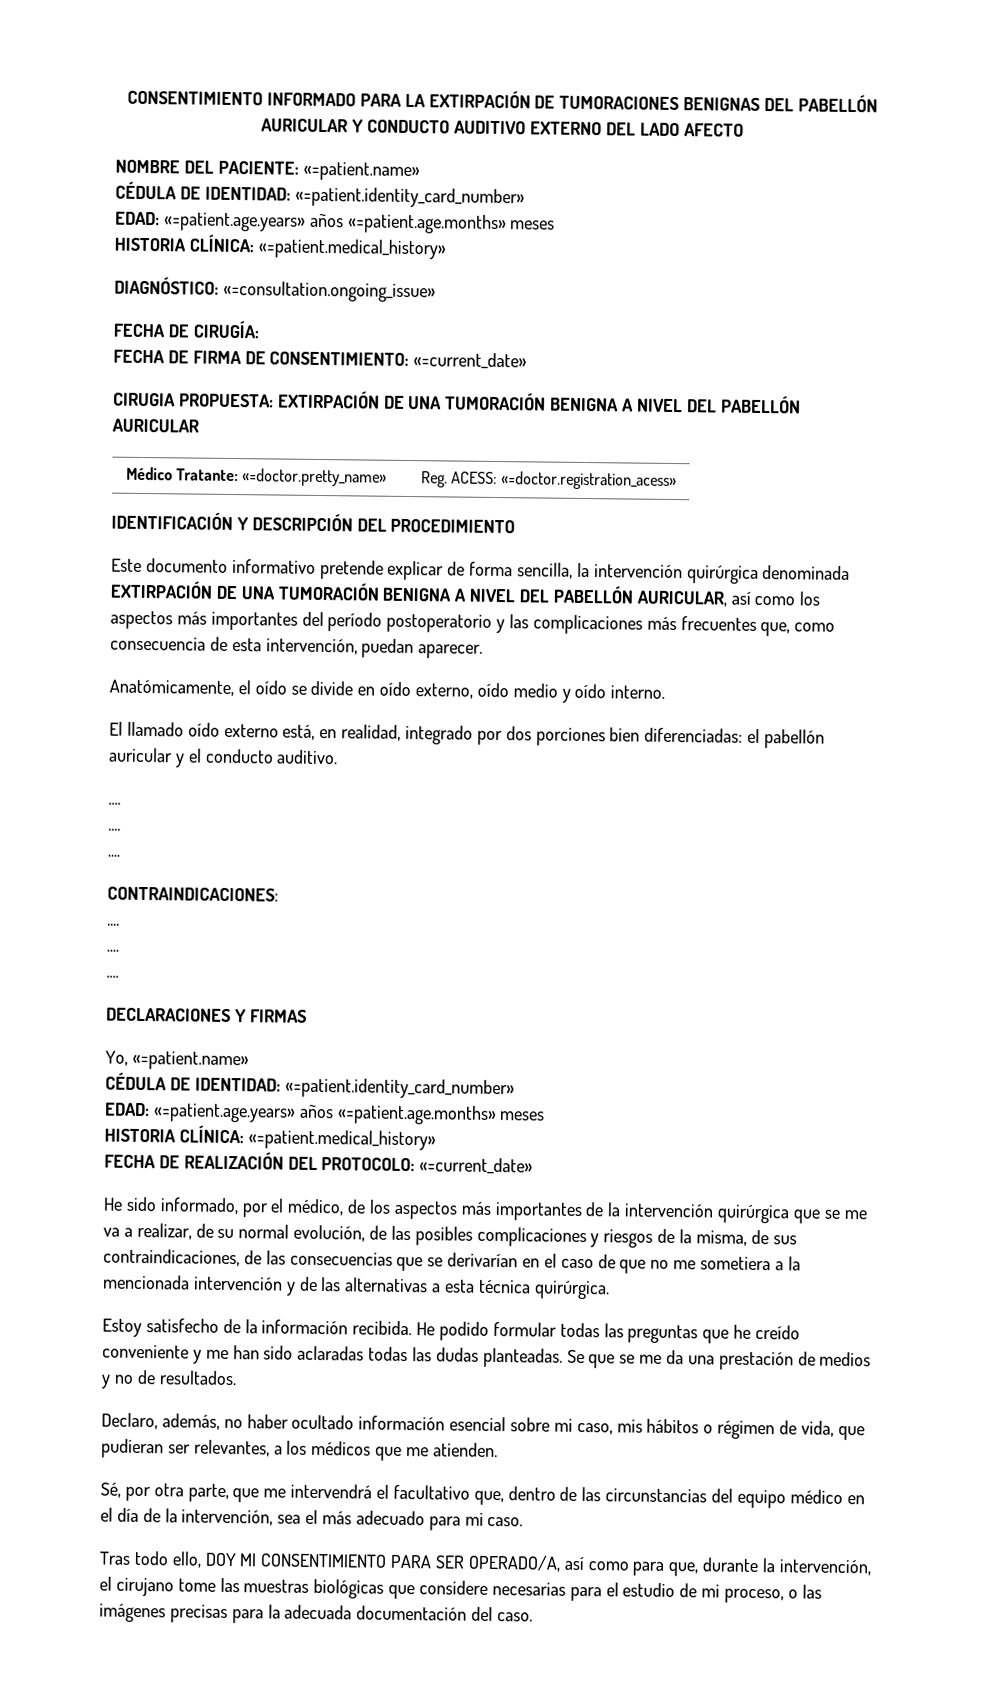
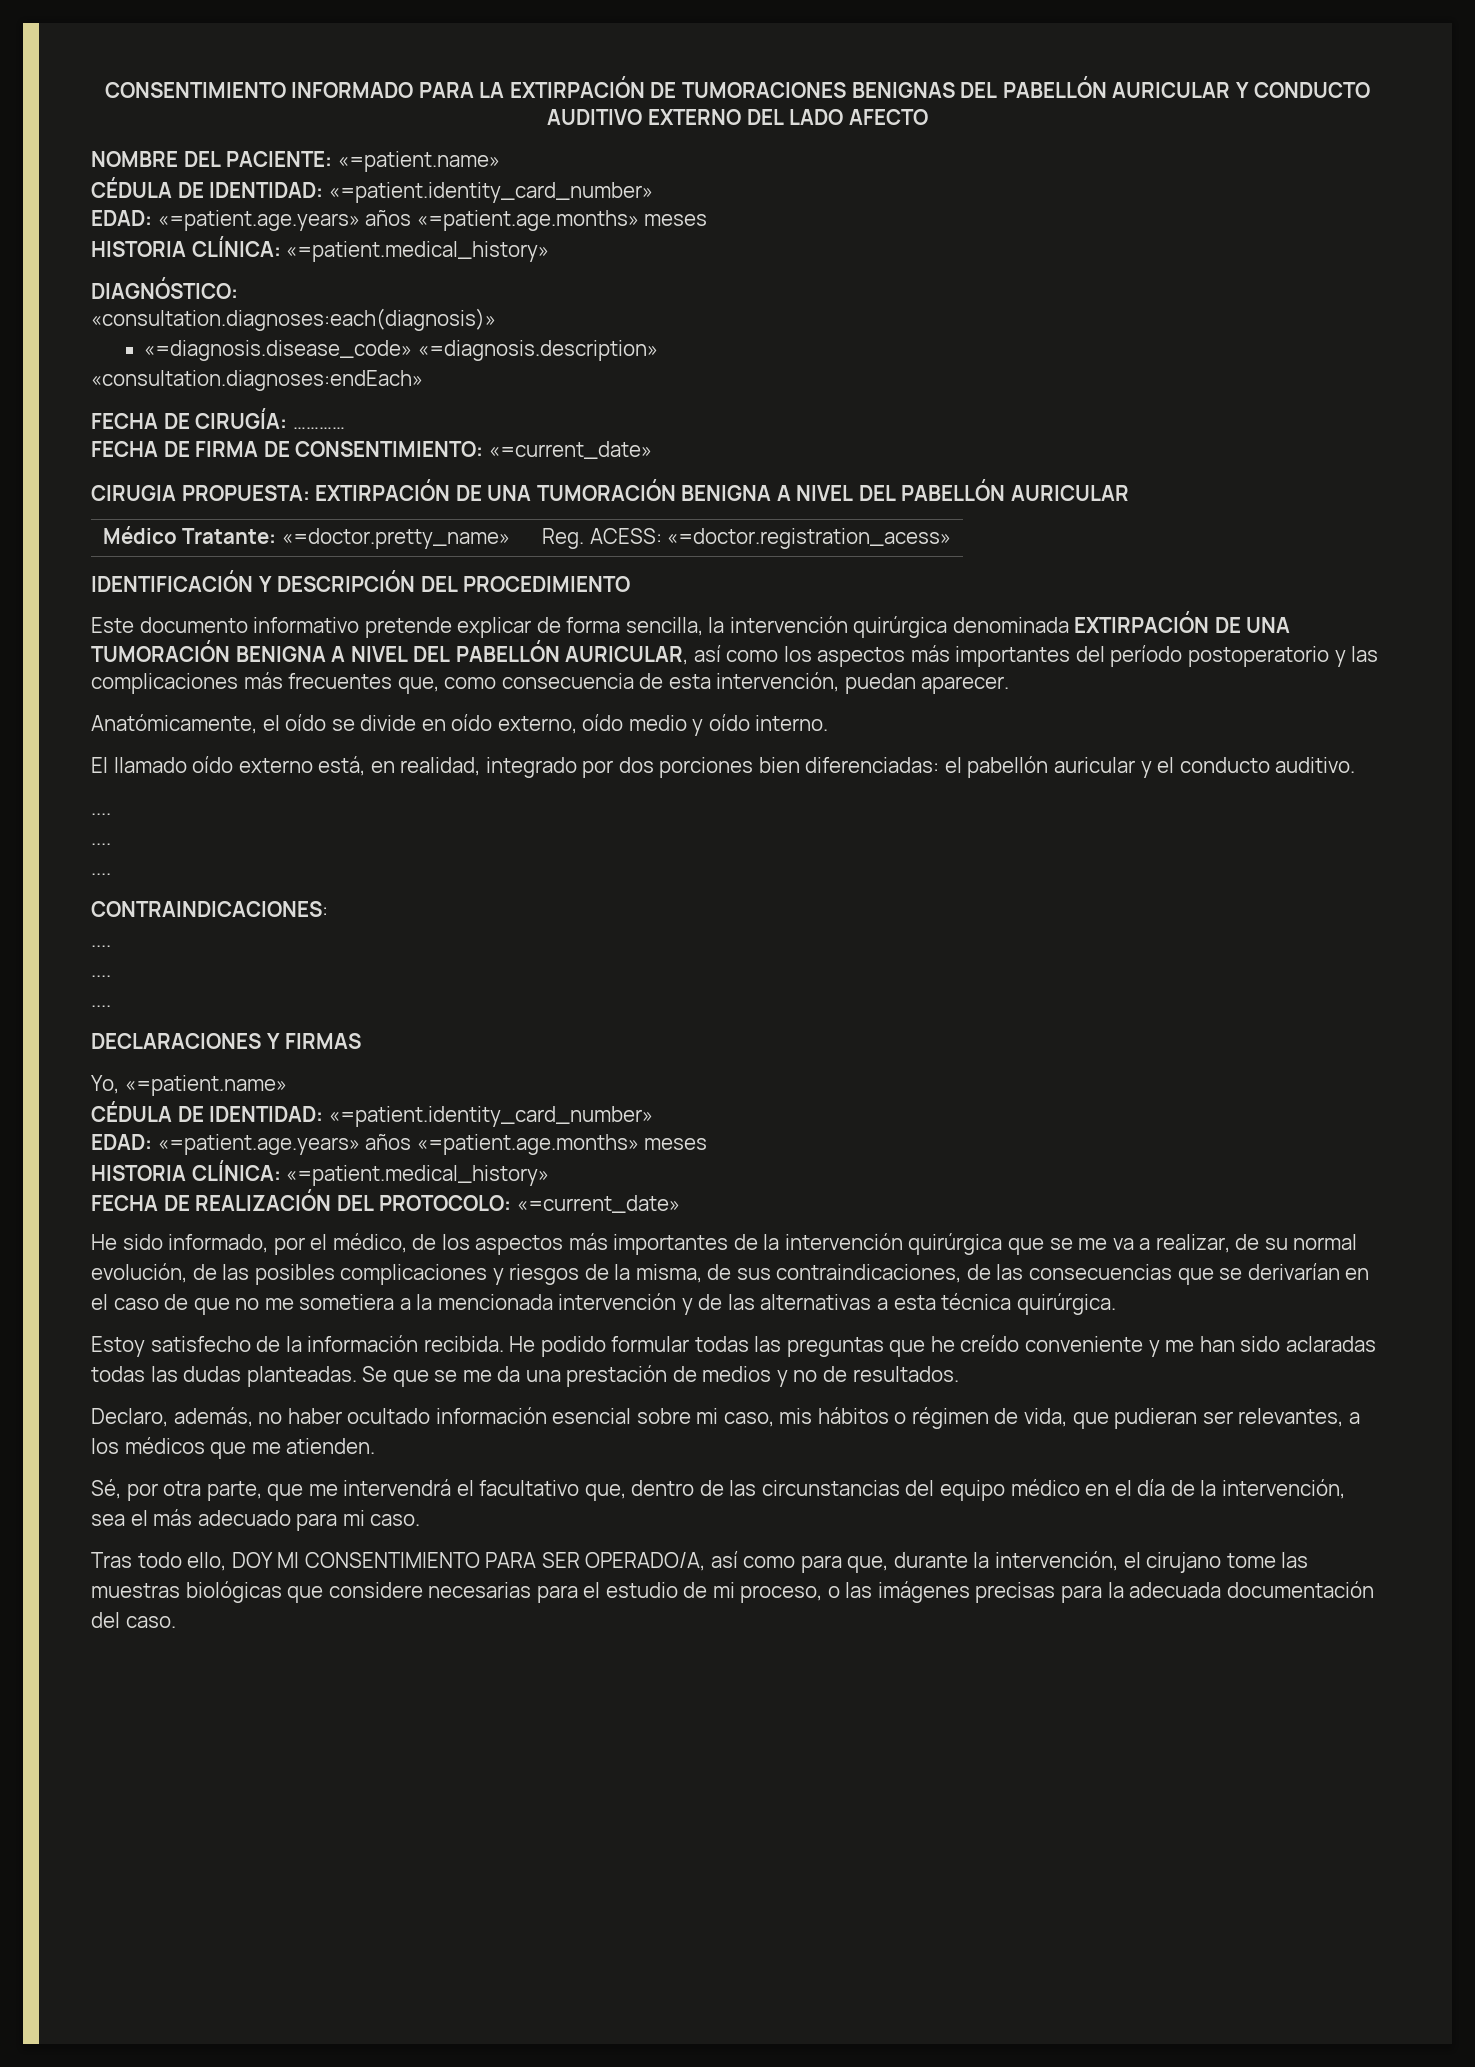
- DIAGNÓSTICO: «=consultation.ongoing_issue»
+ DIAGNÓSTICO:
+ «consultation.diagnoses:each(diagnosis)»
+ «=diagnosis.disease_code» «=diagnosis.description»
+ «consultation.diagnoses:endEach»
- FECHA DE CIRUGÍA:
+ FECHA DE CIRUGÍA: …………

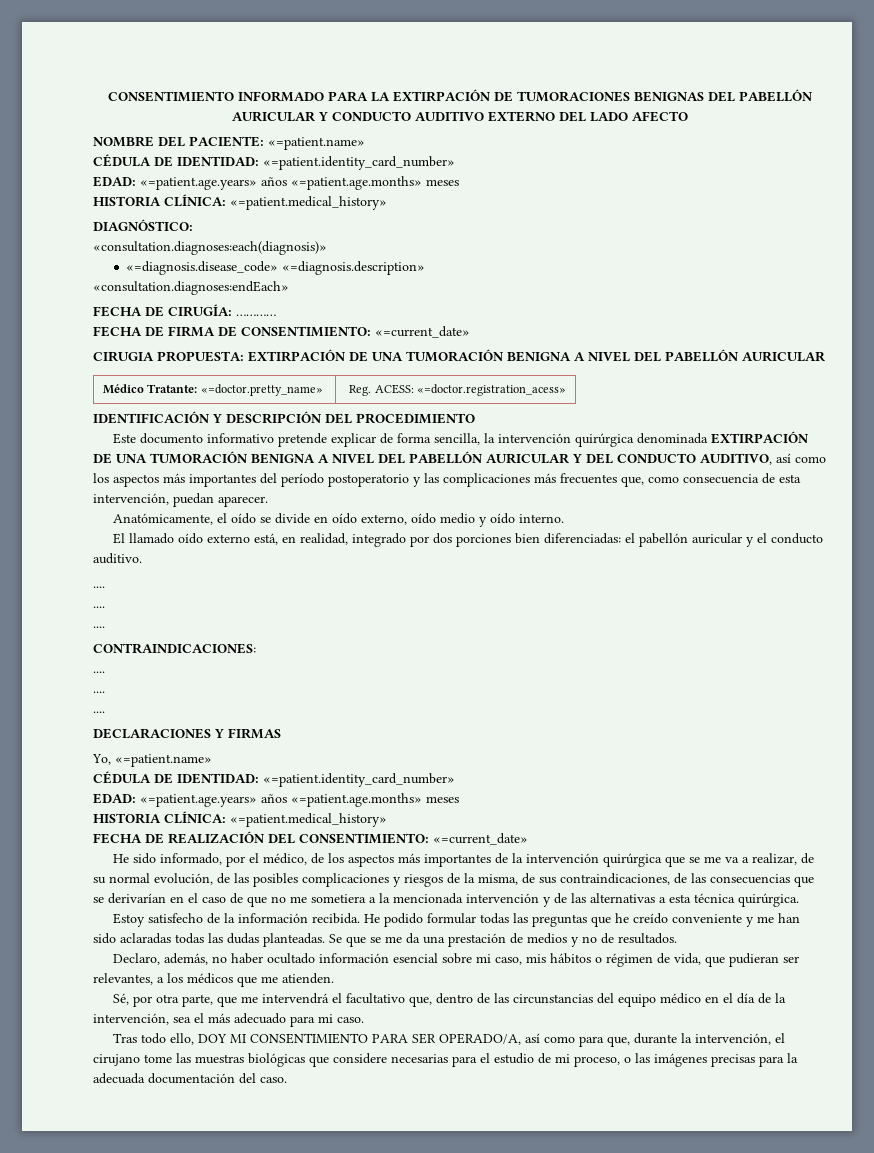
- Este documento informativo pretende explicar de forma sencilla, la intervención quirúrgica denominada EXTIRPACIÓN DE UNA TUMORACIÓN BENIGNA A NIVEL DEL PABELLÓN AURICULAR, así como los aspectos más importantes del período postoperatorio y las complicaciones más frecuentes que, como consecuencia de esta intervención, puedan aparecer.
+ Este documento informativo pretende explicar de forma sencilla, la intervención quirúrgica denominada EXTIRPACIÓN DE UNA TUMORACIÓN BENIGNA A NIVEL DEL PABELLÓN AURICULAR Y DEL CONDUCTO AUDITIVO, así como los aspectos más importantes del período postoperatorio y las complicaciones más frecuentes que, como consecuencia de esta intervención, puedan aparecer.
- FECHA DE REALIZACIÓN DEL PROTOCOLO: «=current_date»
+ FECHA DE REALIZACIÓN DEL CONSENTIMIENTO: «=current_date»

